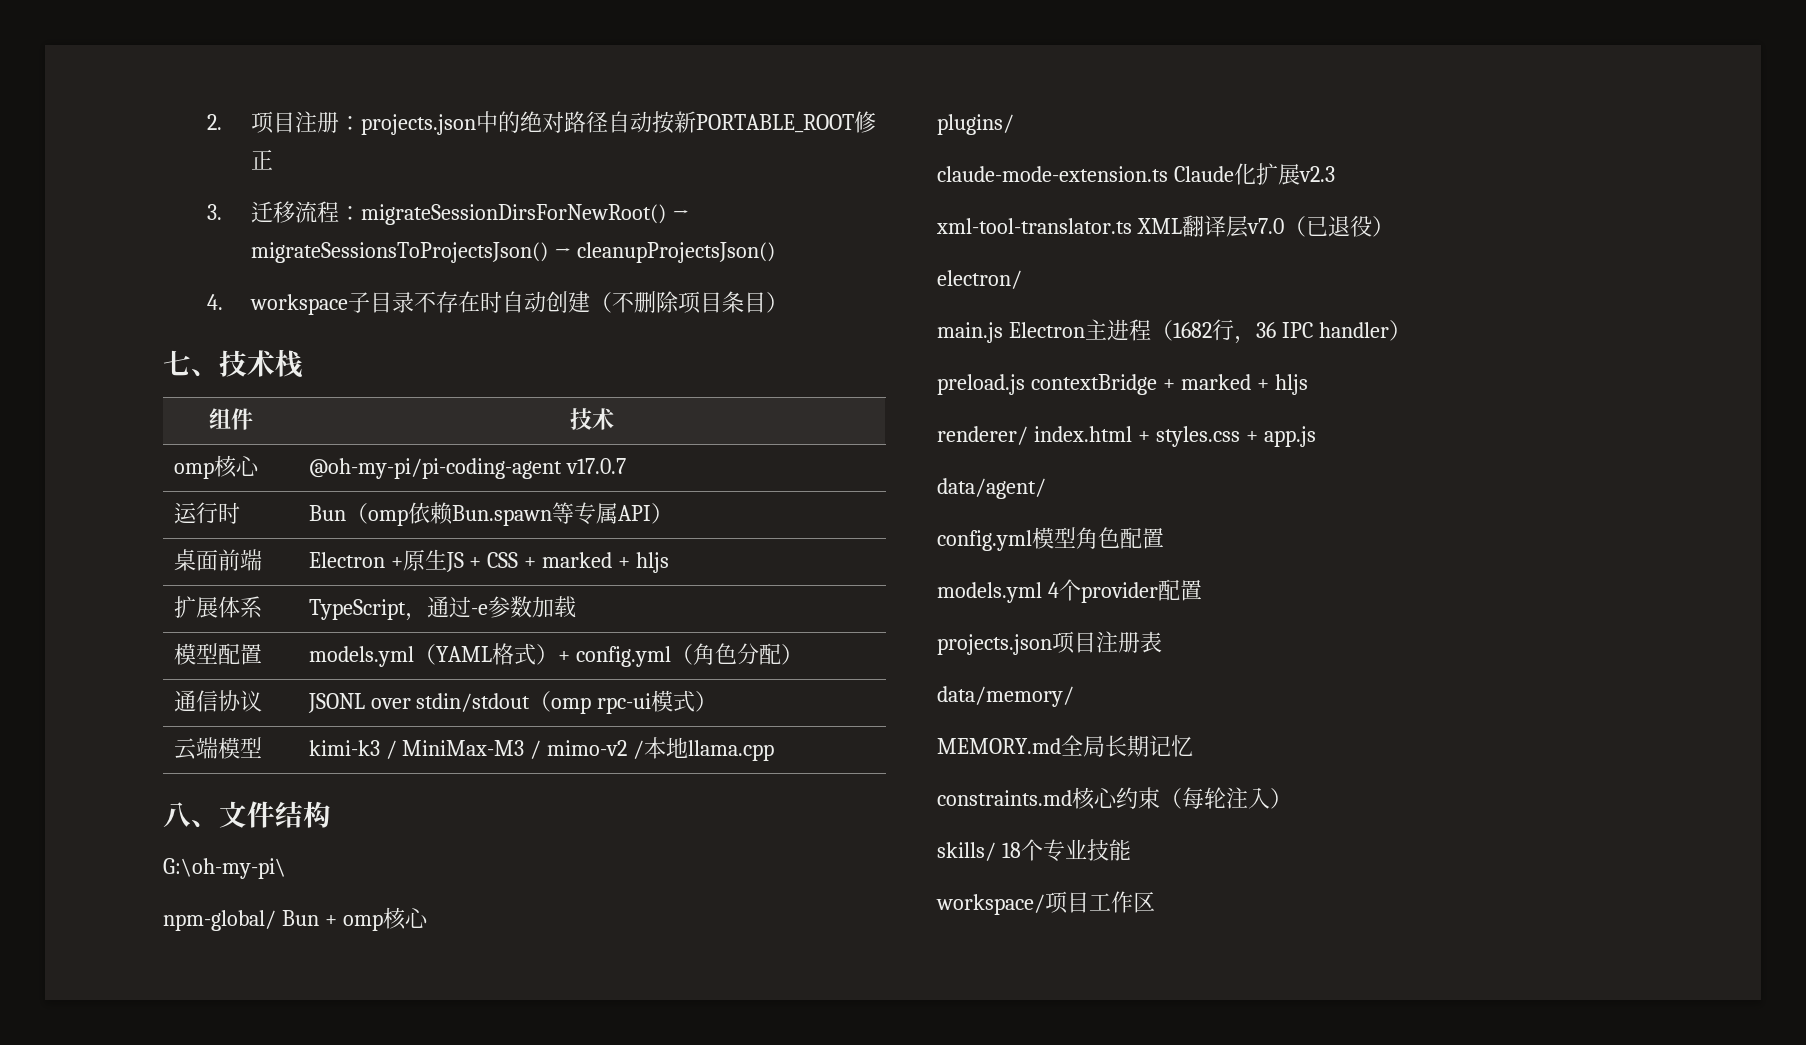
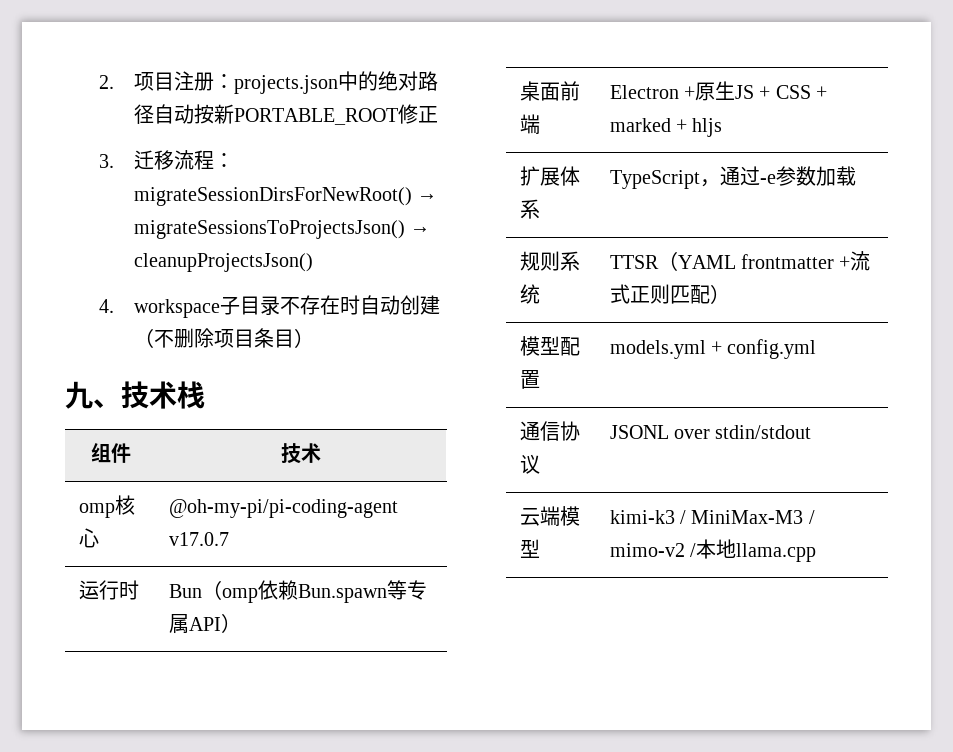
- 七、技术栈
+ 九、技术栈
+ 规则系统 | TTSR（YAML frontmatter +流式正则匹配）
- 模型配置 | models.yml（YAML格式）+ config.yml（角色分配）
+ 模型配置 | models.yml + config.yml
- 通信协议 | JSONL over stdin/stdout（omp rpc-ui模式）
+ 通信协议 | JSONL over stdin/stdout
- 八、文件结构
- G:\oh-my-pi\
- npm-global/ Bun + omp核心
- plugins/
- claude-mode-extension.ts Claude化扩展v2.3
- xml-tool-translator.ts XML翻译层v7.0（已退役）
- electron/
- main.js Electron主进程（1682行，36 IPC handler）
- preload.js contextBridge + marked + hljs
- renderer/ index.html + styles.css + app.js
- data/agent/
- config.yml模型角色配置
- models.yml 4个provider配置
- projects.json项目注册表
- data/memory/
- MEMORY.md全局长期记忆
- constraints.md核心约束（每轮注入）
- skills/ 18个专业技能
- workspace/项目工作区

